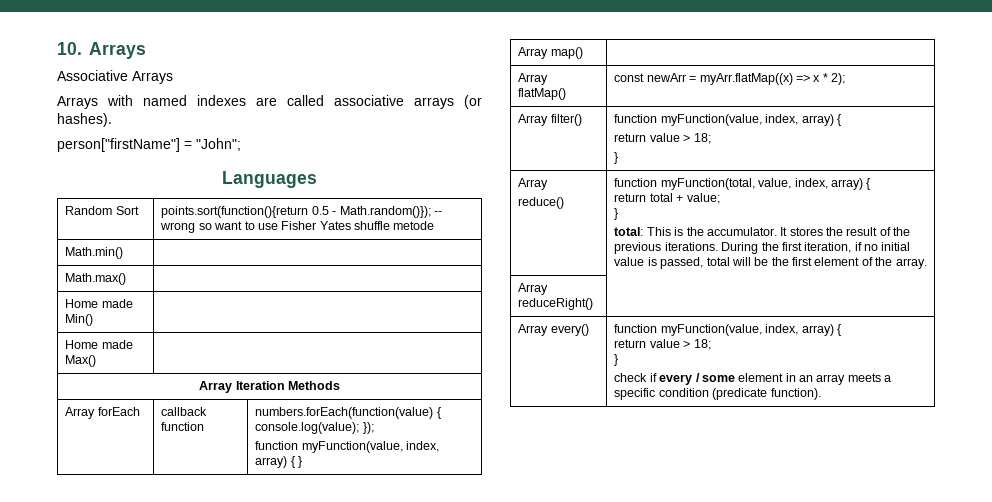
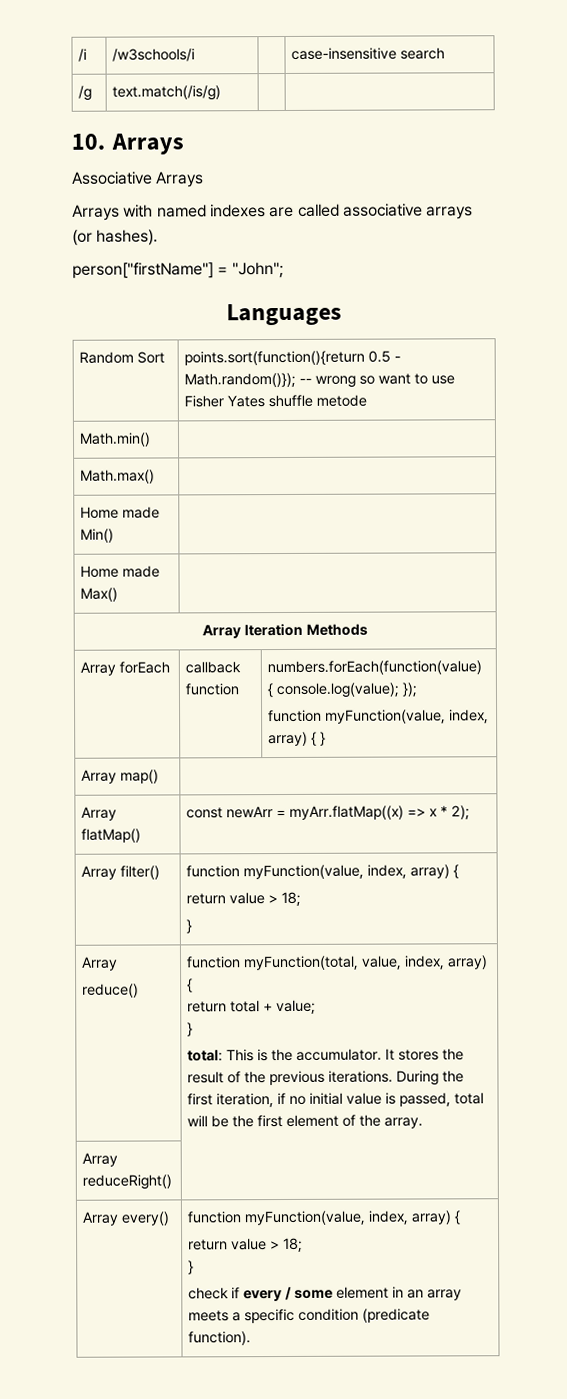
+ /i | /w3schools/i | | case-insensitive search
+ /g | text.match(/is/g) | |

